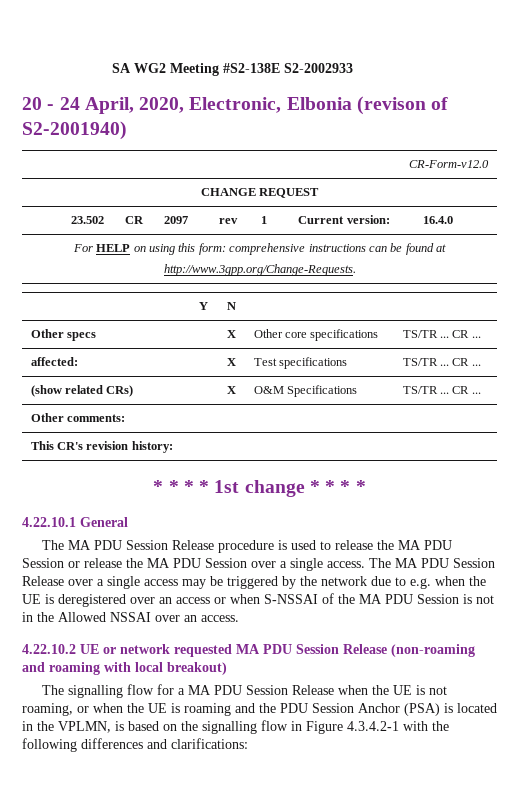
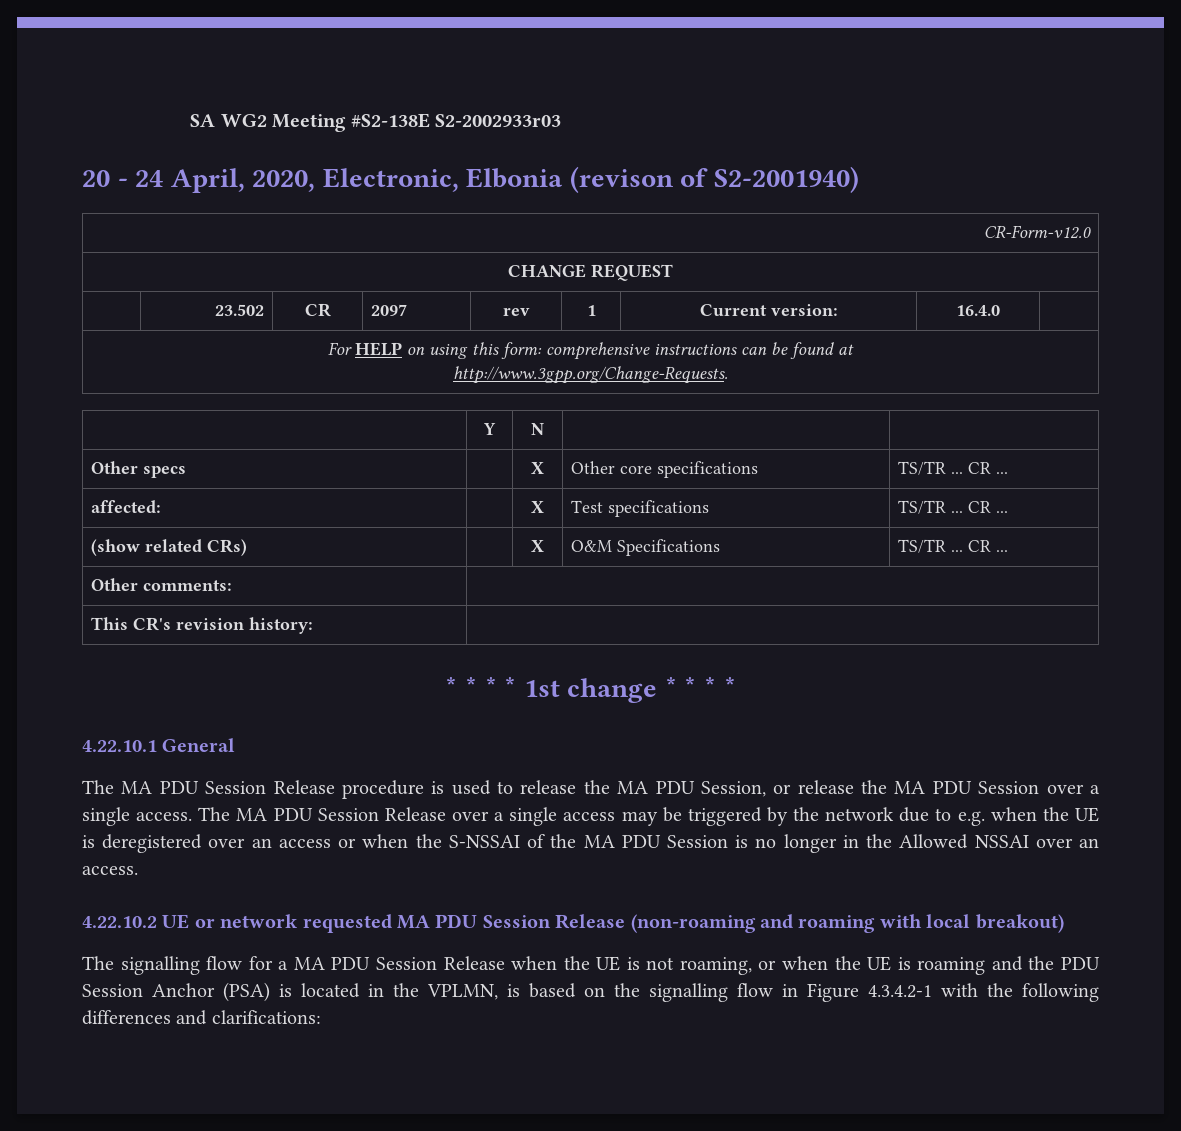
- SA WG2 Meeting #S2-138E S2-2002933
+ SA WG2 Meeting #S2-138E S2-2002933r03
- The MA PDU Session Release procedure is used to release the MA PDU Session or release the MA PDU Session over a single access.
+ The MA PDU Session Release procedure is used to release the MA PDU Session, or release the MA PDU Session over a single access.
- The MA PDU Session Release over a single access may be triggered by the network due to e.g. when the UE is deregistered over an access or when S-NSSAI of the MA PDU Session is not in the Allowed NSSAI over an access.
+ The MA PDU Session Release over a single access may be triggered by the network due to e.g. when the UE is deregistered over an access or when the S-NSSAI of the MA PDU Session is no longer in the Allowed NSSAI over an access.

